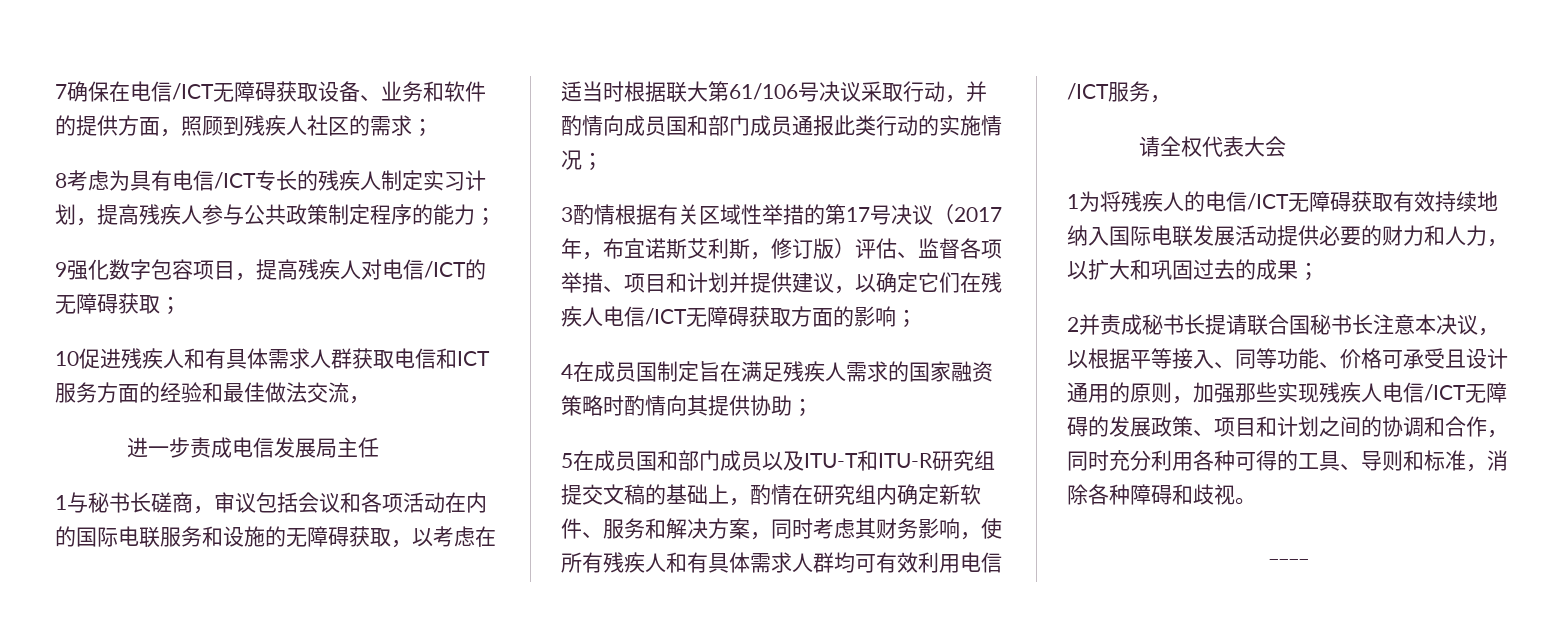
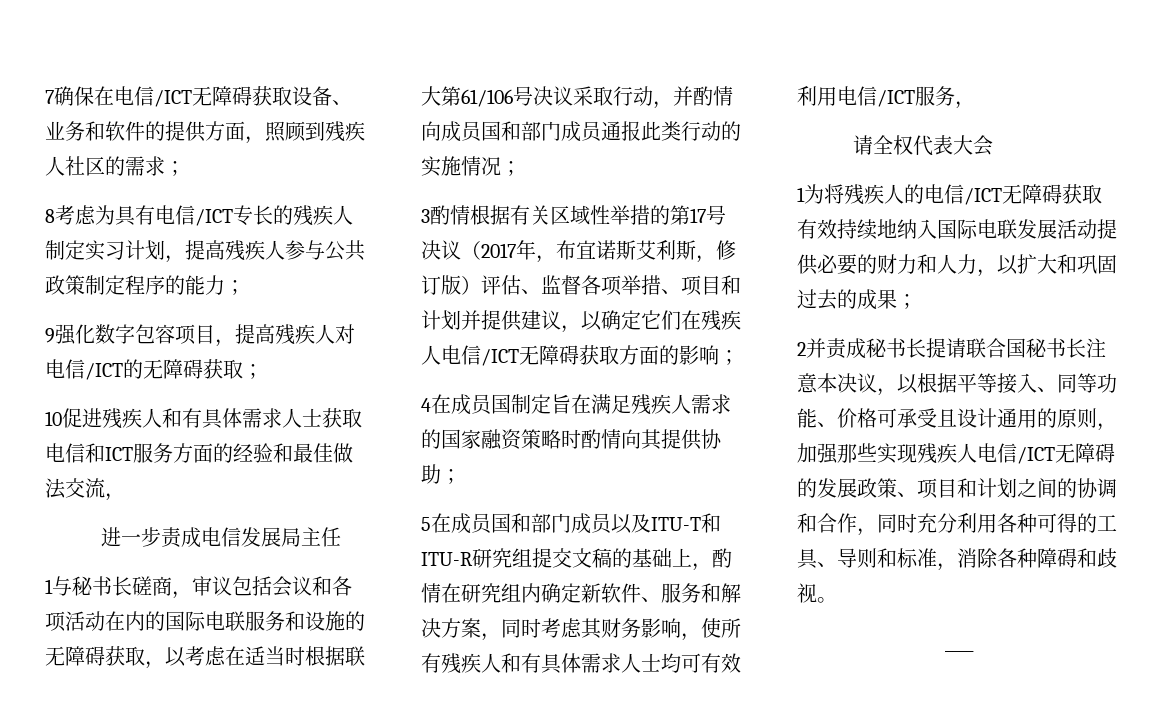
- 10促进残疾人和有具体需求人群获取电信和ICT服务方面的经验和最佳做法交流，
+ 10促进残疾人和有具体需求人士获取电信和ICT服务方面的经验和最佳做法交流，
- 5在成员国和部门成员以及ITU-T和ITU-R研究组提交文稿的基础上，酌情在研究组内确定新软件、服务和解决方案，同时考虑其财务影响，使所有残疾人和有具体需求人群均可有效利用电信/ICT服务，
+ 5在成员国和部门成员以及ITU-T和ITU-R研究组提交文稿的基础上，酌情在研究组内确定新软件、服务和解决方案，同时考虑其财务影响，使所有残疾人和有具体需求人士均可有效利用电信/ICT服务，

